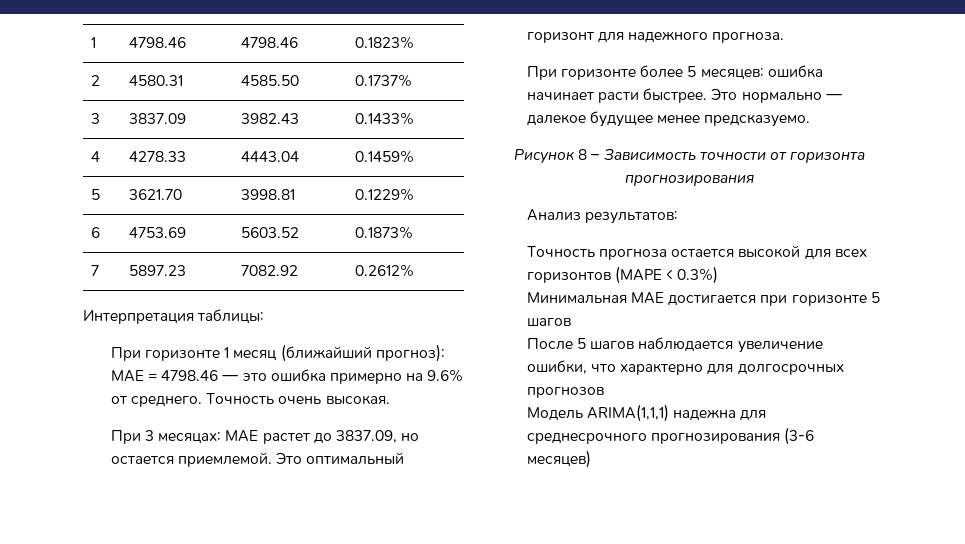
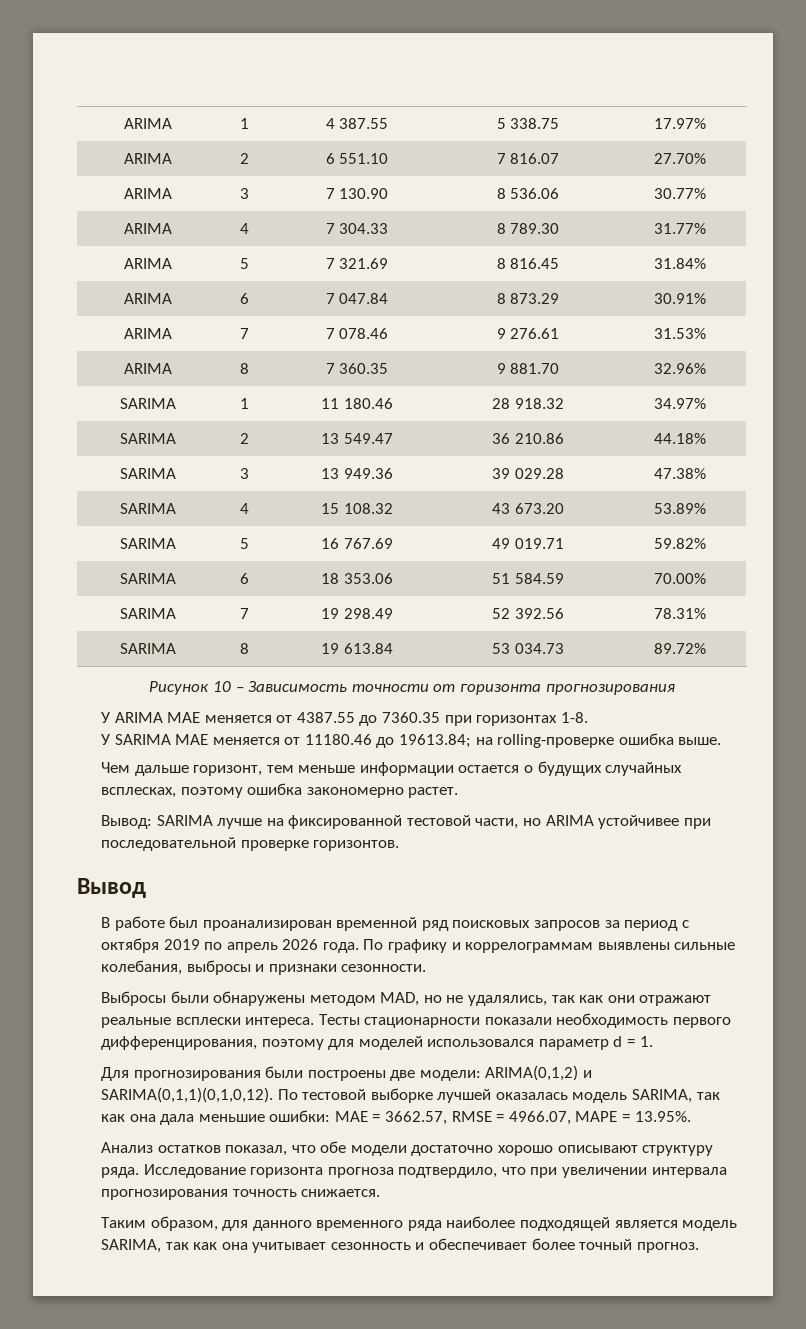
- 1 | 4798.46 | 4798.46 | 0.1823%
- 2 | 4580.31 | 4585.50 | 0.1737%
- 3 | 3837.09 | 3982.43 | 0.1433%
- 4 | 4278.33 | 4443.04 | 0.1459%
- 5 | 3621.70 | 3998.81 | 0.1229%
- 6 | 4753.69 | 5603.52 | 0.1873%
- 7 | 5897.23 | 7082.92 | 0.2612%
- Интерпретация таблицы:
- При горизонте 1 месяц (ближайший прогноз): MAE = 4798.46 — это ошибка примерно на 9.6% от среднего. Точность очень высокая.
- При 3 месяцах: MAE растет до 3837.09, но остается приемлемой. Это оптимальный горизонт для надежного прогноза.
- При горизонте более 5 месяцев: ошибка начинает расти быстрее. Это нормально — далекое будущее менее предсказуемо.
+ ARIMA | 1 | 4 387.55 | 5 338.75 | 17.97%
+ ARIMA | 2 | 6 551.10 | 7 816.07 | 27.70%
+ ARIMA | 3 | 7 130.90 | 8 536.06 | 30.77%
+ ARIMA | 4 | 7 304.33 | 8 789.30 | 31.77%
+ ARIMA | 5 | 7 321.69 | 8 816.45 | 31.84%
+ ARIMA | 6 | 7 047.84 | 8 873.29 | 30.91%
+ ARIMA | 7 | 7 078.46 | 9 276.61 | 31.53%
+ ARIMA | 8 | 7 360.35 | 9 881.70 | 32.96%
+ SARIMA | 1 | 11 180.46 | 28 918.32 | 34.97%
+ SARIMA | 2 | 13 549.47 | 36 210.86 | 44.18%
+ SARIMA | 3 | 13 949.36 | 39 029.28 | 47.38%
+ SARIMA | 4 | 15 108.32 | 43 673.20 | 53.89%
+ SARIMA | 5 | 16 767.69 | 49 019.71 | 59.82%
+ SARIMA | 6 | 18 353.06 | 51 584.59 | 70.00%
+ SARIMA | 7 | 19 298.49 | 52 392.56 | 78.31%
+ SARIMA | 8 | 19 613.84 | 53 034.73 | 89.72%
- Рисунок 8 – Зависимость точности от горизонта прогнозирования
+ Рисунок 10 – Зависимость точности от горизонта прогнозирования
- Анализ результатов:
- Точность прогноза остается высокой для всех горизонтов (MAPE < 0.3%)
- Минимальная MAE достигается при горизонте 5 шагов
- После 5 шагов наблюдается увеличение ошибки, что характерно для долгосрочных прогнозов
- Модель ARIMA(1,1,1) надежна для среднесрочного прогнозирования (3-6 месяцев)
+ У ARIMA MAE меняется от 4387.55 до 7360.35 при горизонтах 1-8.
+ У SARIMA MAE меняется от 11180.46 до 19613.84; на rolling-проверке ошибка выше.
+ Чем дальше горизонт, тем меньше информации остается о будущих случайных всплесках, поэтому ошибка закономерно растет.
+ Вывод: SARIMA лучше на фиксированной тестовой части, но ARIMA устойчивее при последовательной проверке горизонтов.
+ Вывод
+ В работе был проанализирован временной ряд поисковых запросов за период с октября 2019 по апрель 2026 года. По графику и коррелограммам выявлены сильные колебания, выбросы и признаки сезонности.
+ Выбросы были обнаружены методом MAD, но не удалялись, так как они отражают реальные всплески интереса. Тесты стационарности показали необходимость первого дифференцирования, поэтому для моделей использовался параметр d = 1.
+ Для прогнозирования были построены две модели: ARIMA(0,1,2) и SARIMA(0,1,1)(0,1,0,12). По тестовой выборке лучшей оказалась модель SARIMA, так как она дала меньшие ошибки: MAE = 3662.57, RMSE = 4966.07, MAPE = 13.95%.
+ Анализ остатков показал, что обе модели достаточно хорошо описывают структуру ряда. Исследование горизонта прогноза подтвердило, что при увеличении интервала прогнозирования точность снижается.
+ Таким образом, для данного временного ряда наиболее подходящей является модель SARIMA, так как она учитывает сезонность и обеспечивает более точный прогноз.

